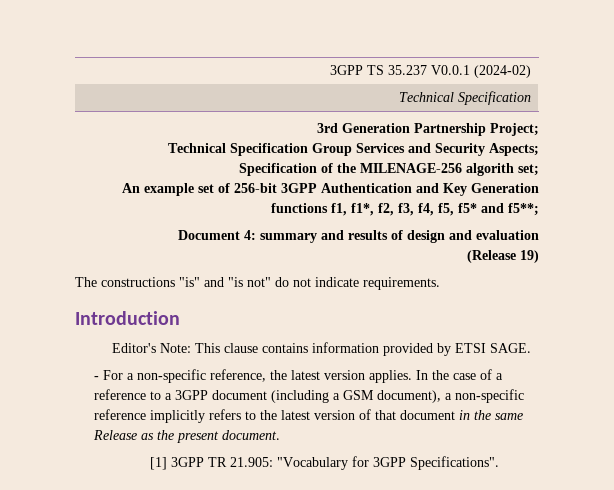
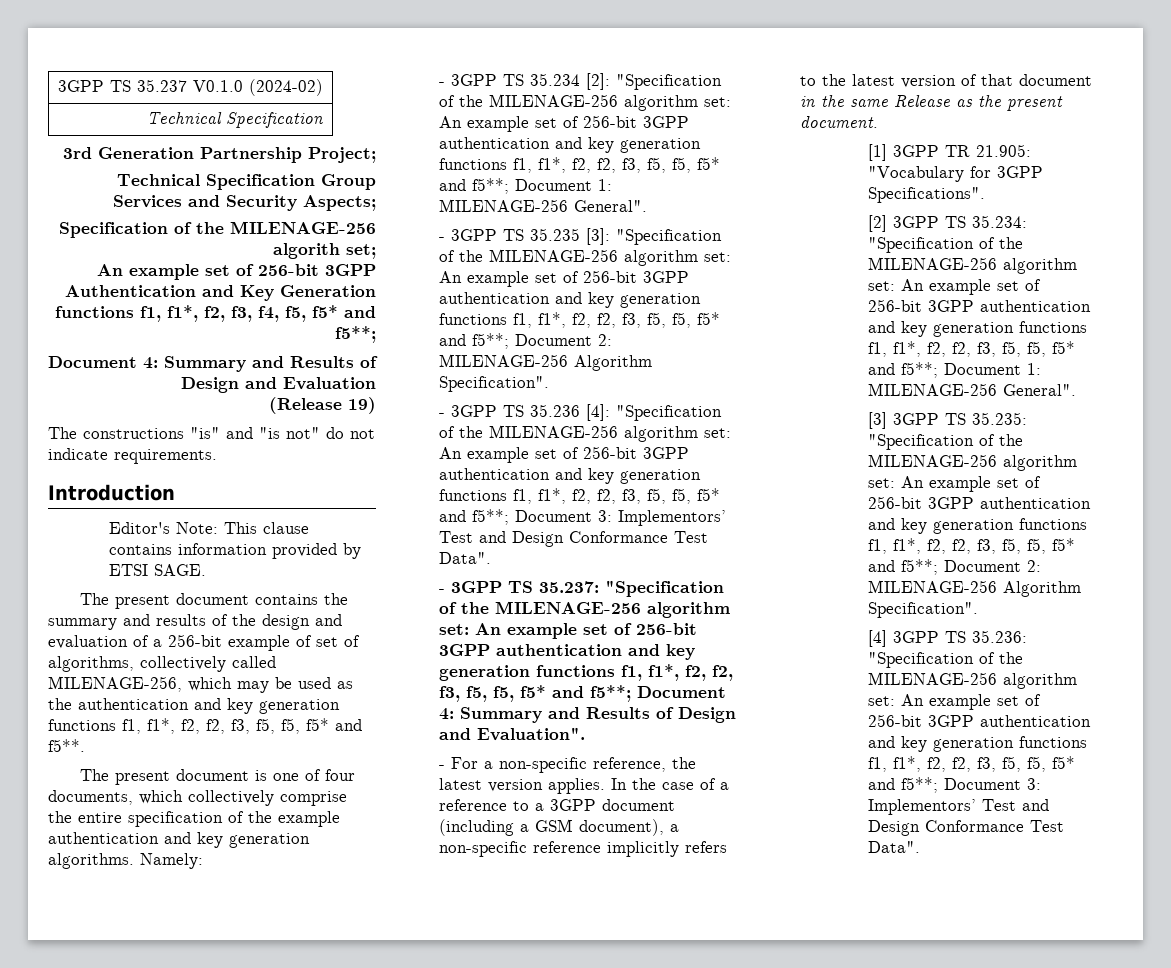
- 3GPP TS 35.237 V0.0.1 (2024-02)
+ 3GPP TS 35.237 V0.1.0 (2024-02)
- Document 4: summary and results of design and evaluation
+ Document 4: Summary and Results of Design and Evaluation
+ The present document contains the summary and results of the design and evaluation of a 256-bit example of set of algorithms, collectively called MILENAGE-256, which may be used as the authentication and key generation functions f1, f1*, f2, f2, f3, f5, f5, f5* and f5**.
+ The present document is one of four documents, which collectively comprise the entire specification of the example authentication and key generation algorithms. Namely:
+ - 3GPP TS 35.234 [2]: "Specification of the MILENAGE-256 algorithm set: An example set of 256-bit 3GPP authentication and key generation functions f1, f1*, f2, f2, f3, f5, f5, f5* and f5**; Document 1: MILENAGE-256 General".
+ - 3GPP TS 35.235 [3]: "Specification of the MILENAGE-256 algorithm set: An example set of 256-bit 3GPP authentication and key generation functions f1, f1*, f2, f2, f3, f5, f5, f5* and f5**; Document 2: MILENAGE-256 Algorithm Specification".
+ - 3GPP TS 35.236 [4]: "Specification of the MILENAGE-256 algorithm set: An example set of 256-bit 3GPP authentication and key generation functions f1, f1*, f2, f2, f3, f5, f5, f5* and f5**; Document 3: Implementors’ Test and Design Conformance Test Data".
+ - 3GPP TS 35.237: "Specification of the MILENAGE-256 algorithm set: An example set of 256-bit 3GPP authentication and key generation functions f1, f1*, f2, f2, f3, f5, f5, f5* and f5**; Document 4: Summary and Results of Design and Evaluation".
+ [2] 3GPP TS 35.234: "Specification of the MILENAGE-256 algorithm set: An example set of 256-bit 3GPP authentication and key generation functions f1, f1*, f2, f2, f3, f5, f5, f5* and f5**; Document 1: MILENAGE-256 General".
+ [3] 3GPP TS 35.235: "Specification of the MILENAGE-256 algorithm set: An example set of 256-bit 3GPP authentication and key generation functions f1, f1*, f2, f2, f3, f5, f5, f5* and f5**; Document 2: MILENAGE-256 Algorithm Specification".
+ [4] 3GPP TS 35.236: "Specification of the MILENAGE-256 algorithm set: An example set of 256-bit 3GPP authentication and key generation functions f1, f1*, f2, f2, f3, f5, f5, f5* and f5**; Document 3: Implementors’ Test and Design Conformance Test Data".

